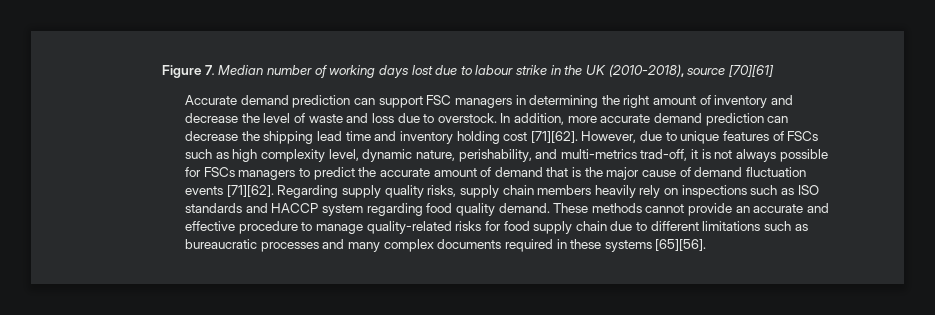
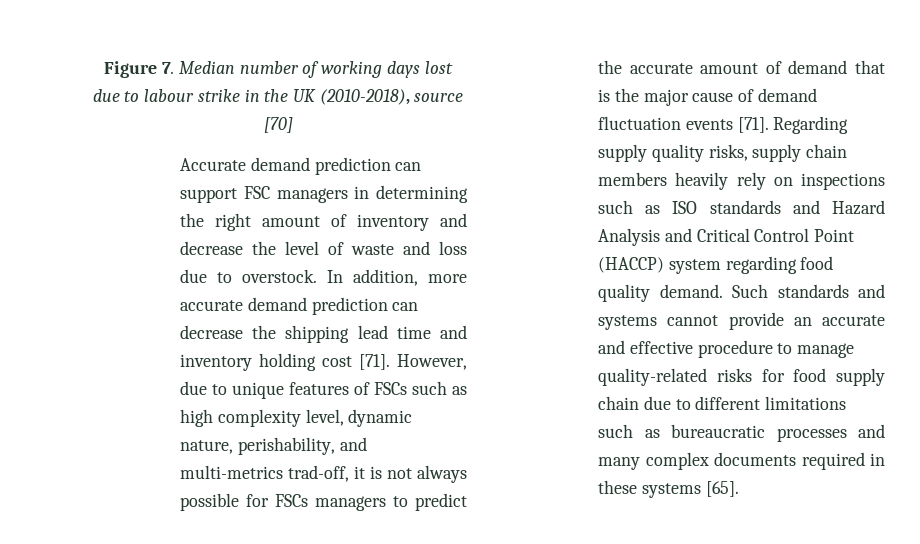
- Figure 7. Median number of working days lost due to labour strike in the UK (2010-2018), source [70][61]
+ Figure 7. Median number of working days lost due to labour strike in the UK (2010-2018), source [70]
- In addition, more accurate demand prediction can decrease the shipping lead time and inventory holding cost [71][62].
+ In addition, more accurate demand prediction can decrease the shipping lead time and inventory holding cost [71].
- However, due to unique features of FSCs such as high complexity level, dynamic nature, perishability, and multi-metrics trad-off, it is not always possible for FSCs managers to predict the accurate amount of demand that is the major cause of demand fluctuation events [71][62].
+ However, due to unique features of FSCs such as high complexity level, dynamic nature, perishability, and multi-metrics trad-off, it is not always possible for FSCs managers to predict the accurate amount of demand that is the major cause of demand fluctuation events [71].
- Regarding supply quality risks, supply chain members heavily rely on inspections such as ISO standards and HACCP system regarding food quality demand.
+ Regarding supply quality risks, supply chain members heavily rely on inspections such as ISO standards and Hazard Analysis and Critical Control Point (HACCP) system regarding food quality demand.
- These methods cannot provide an accurate and effective procedure to manage quality-related risks for food supply chain due to different limitations such as bureaucratic processes and many complex documents required in these systems [65][56].
+ Such standards and systems cannot provide an accurate and effective procedure to manage quality-related risks for food supply chain due to different limitations such as bureaucratic processes and many complex documents required in these systems [65].

